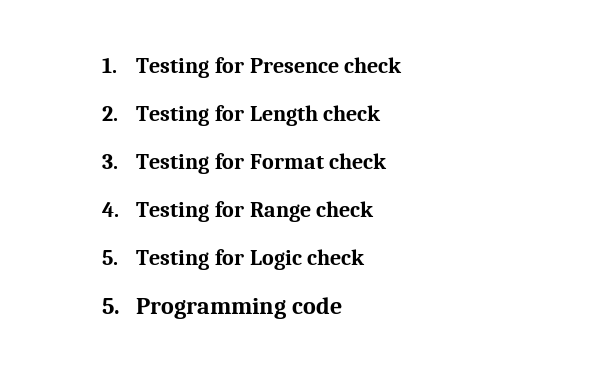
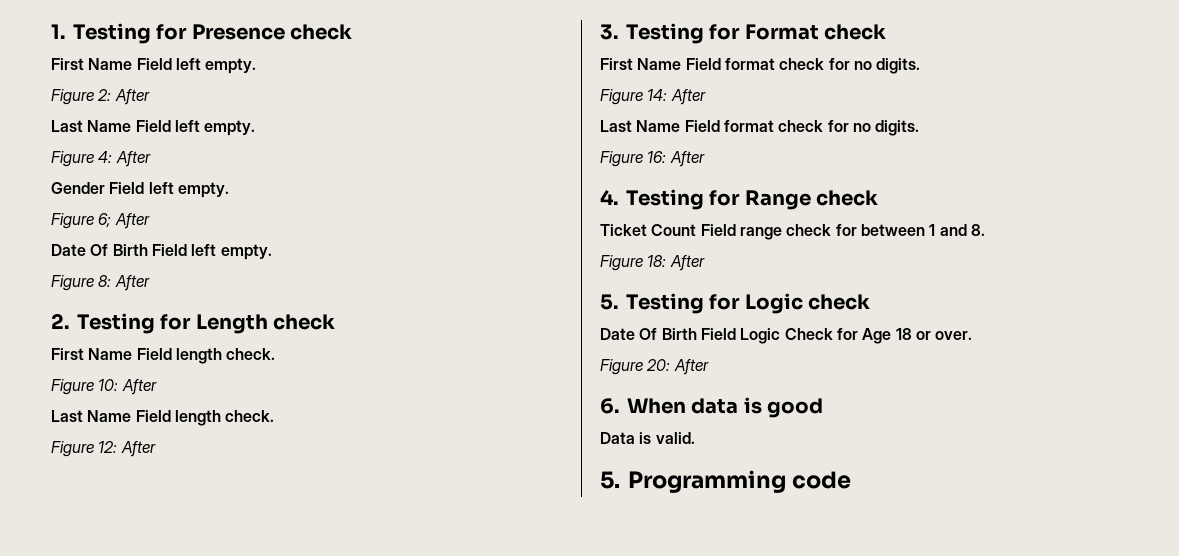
+ First Name Field left empty.
+ Figure 2: After
+ Last Name Field left empty.
+ Figure 4: After
+ Gender Field left empty.
+ Figure 6; After
+ Date Of Birth Field left empty.
+ Figure 8: After
+ First Name Field length check.
+ Figure 10: After
+ Last Name Field length check.
+ Figure 12: After
+ First Name Field format check for no digits.
+ Figure 14: After
+ Last Name Field format check for no digits.
+ Figure 16: After
+ Ticket Count Field range check for between 1 and 8.
+ Figure 18: After
+ Date Of Birth Field Logic Check for Age 18 or over.
+ Figure 20: After
+ 6. When data is good
+ Data is valid.

